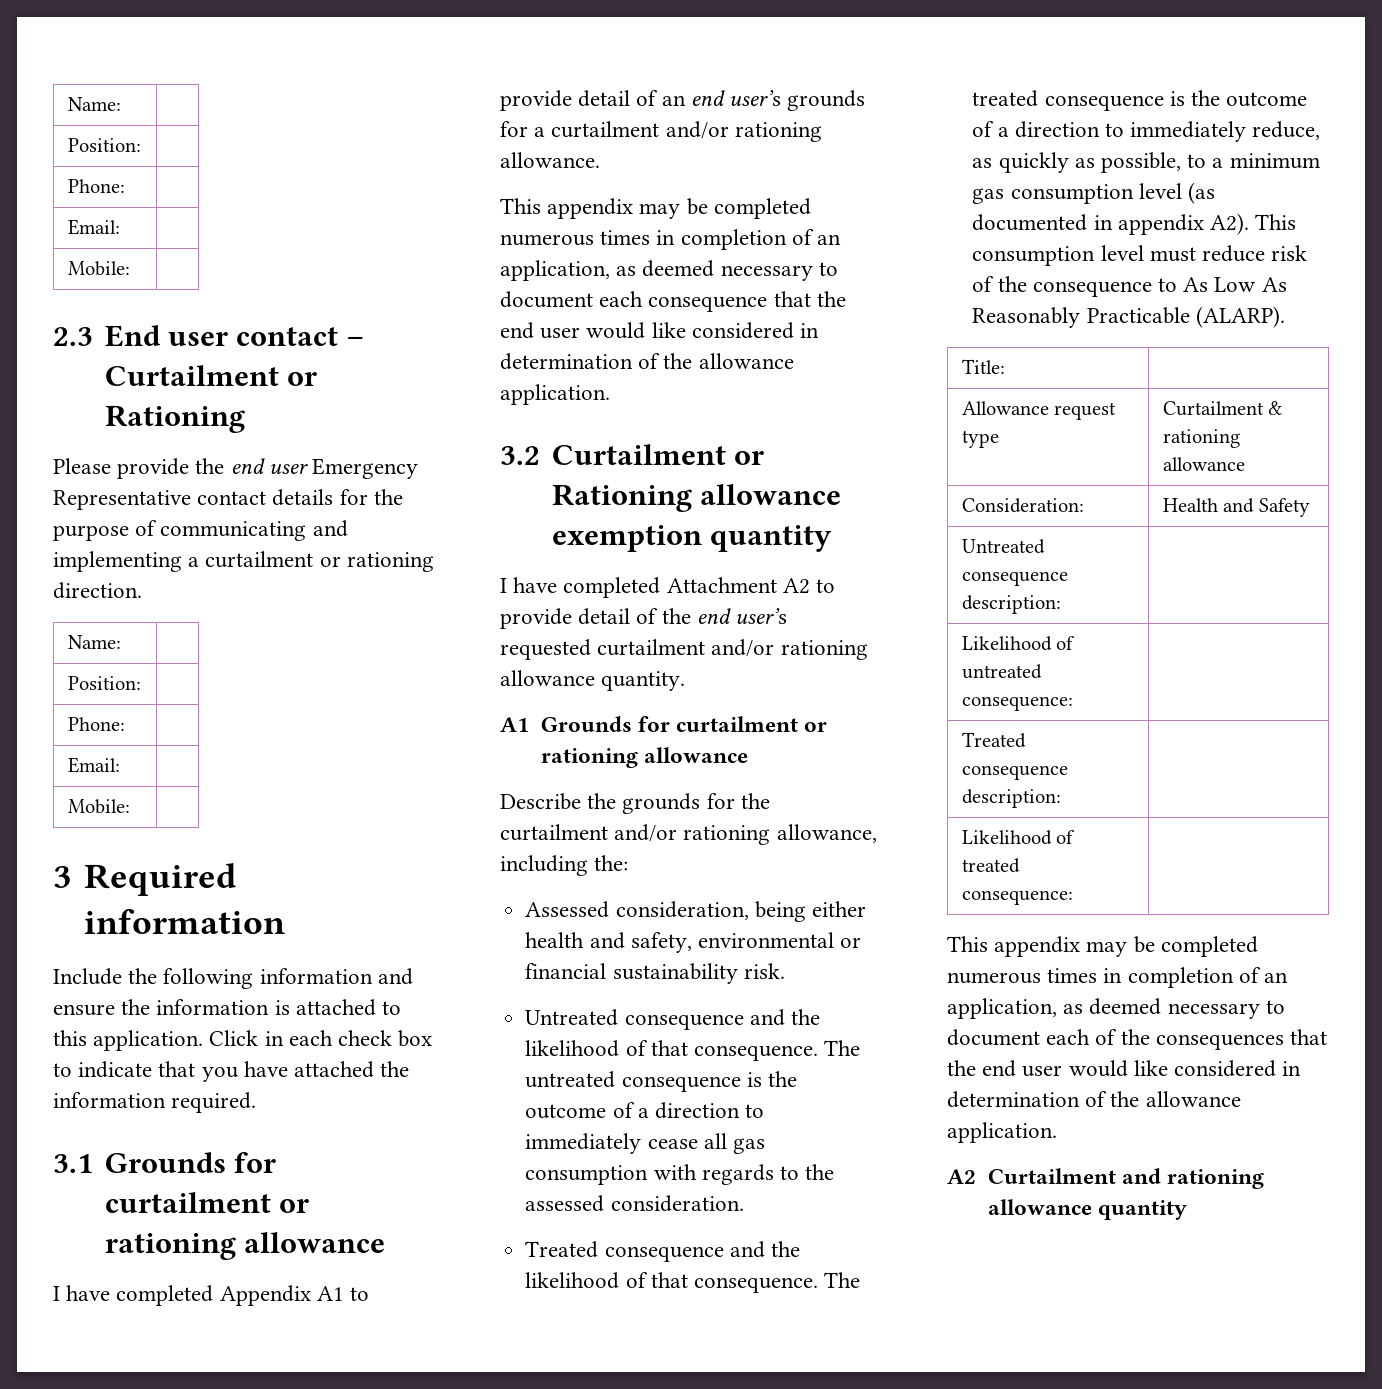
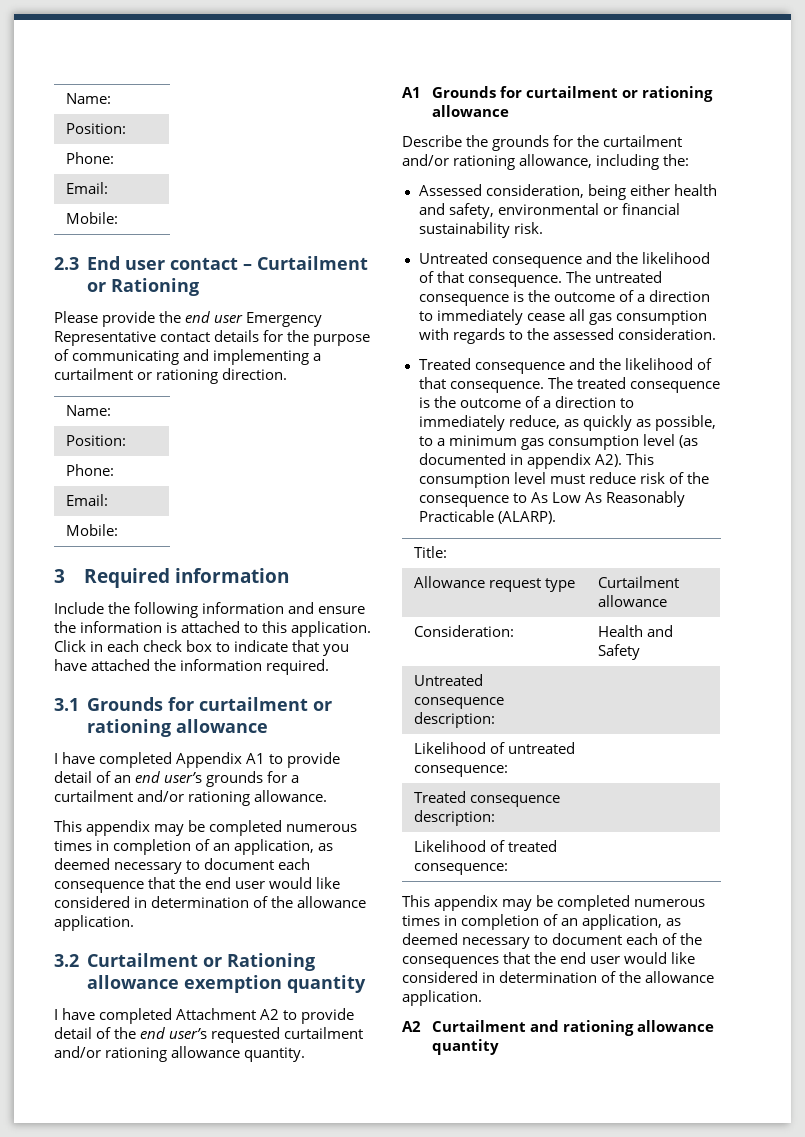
- Allowance request type | Curtailment & rationing allowance
+ Allowance request type | Curtailment allowance

